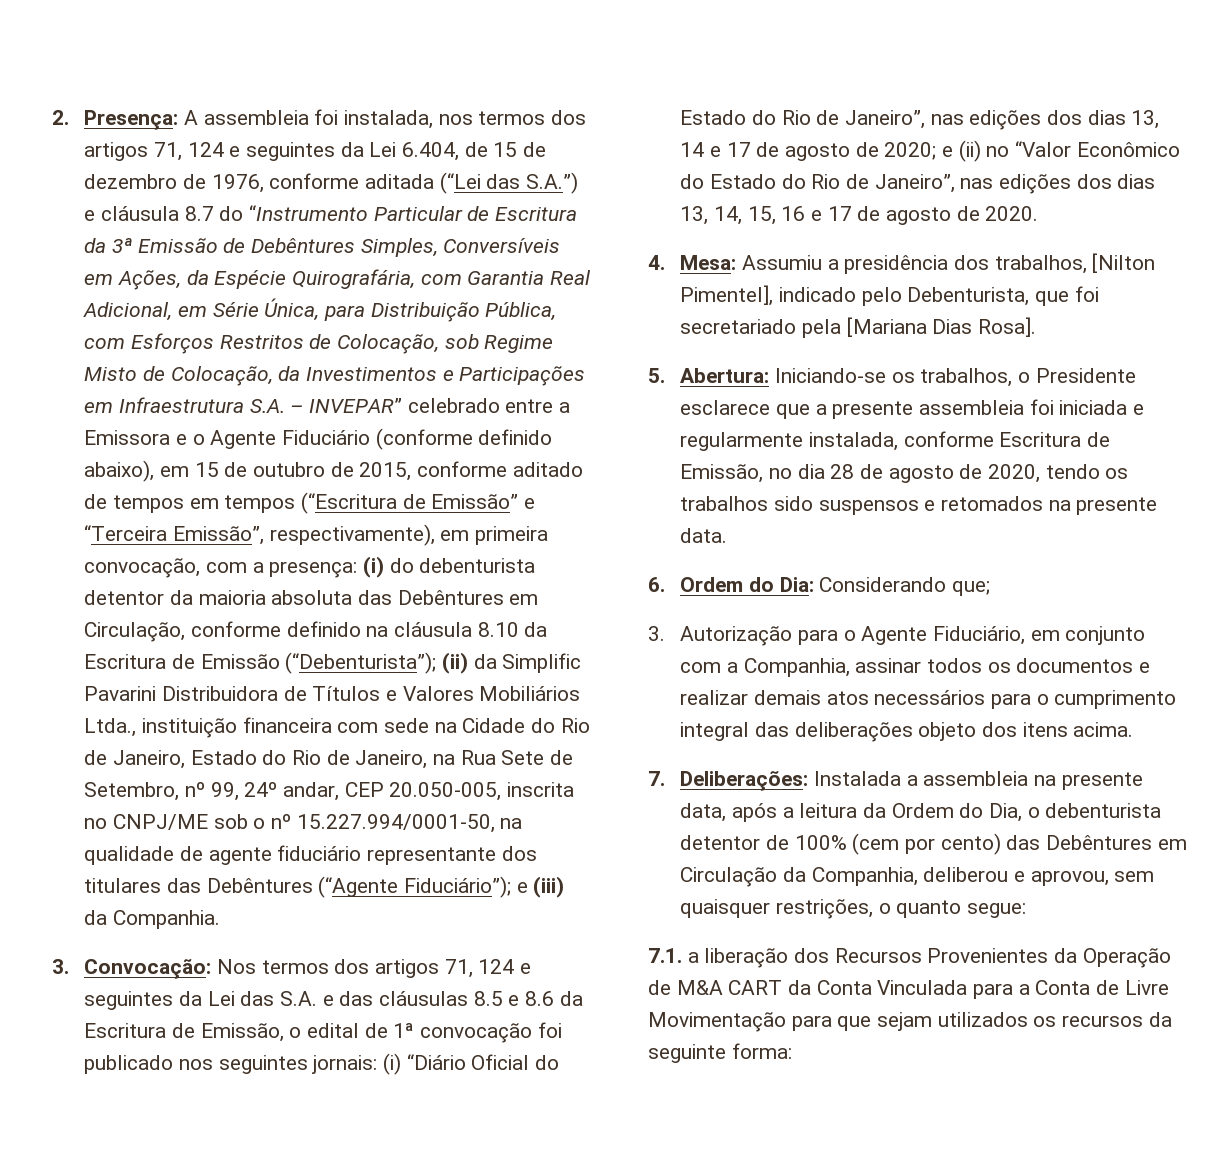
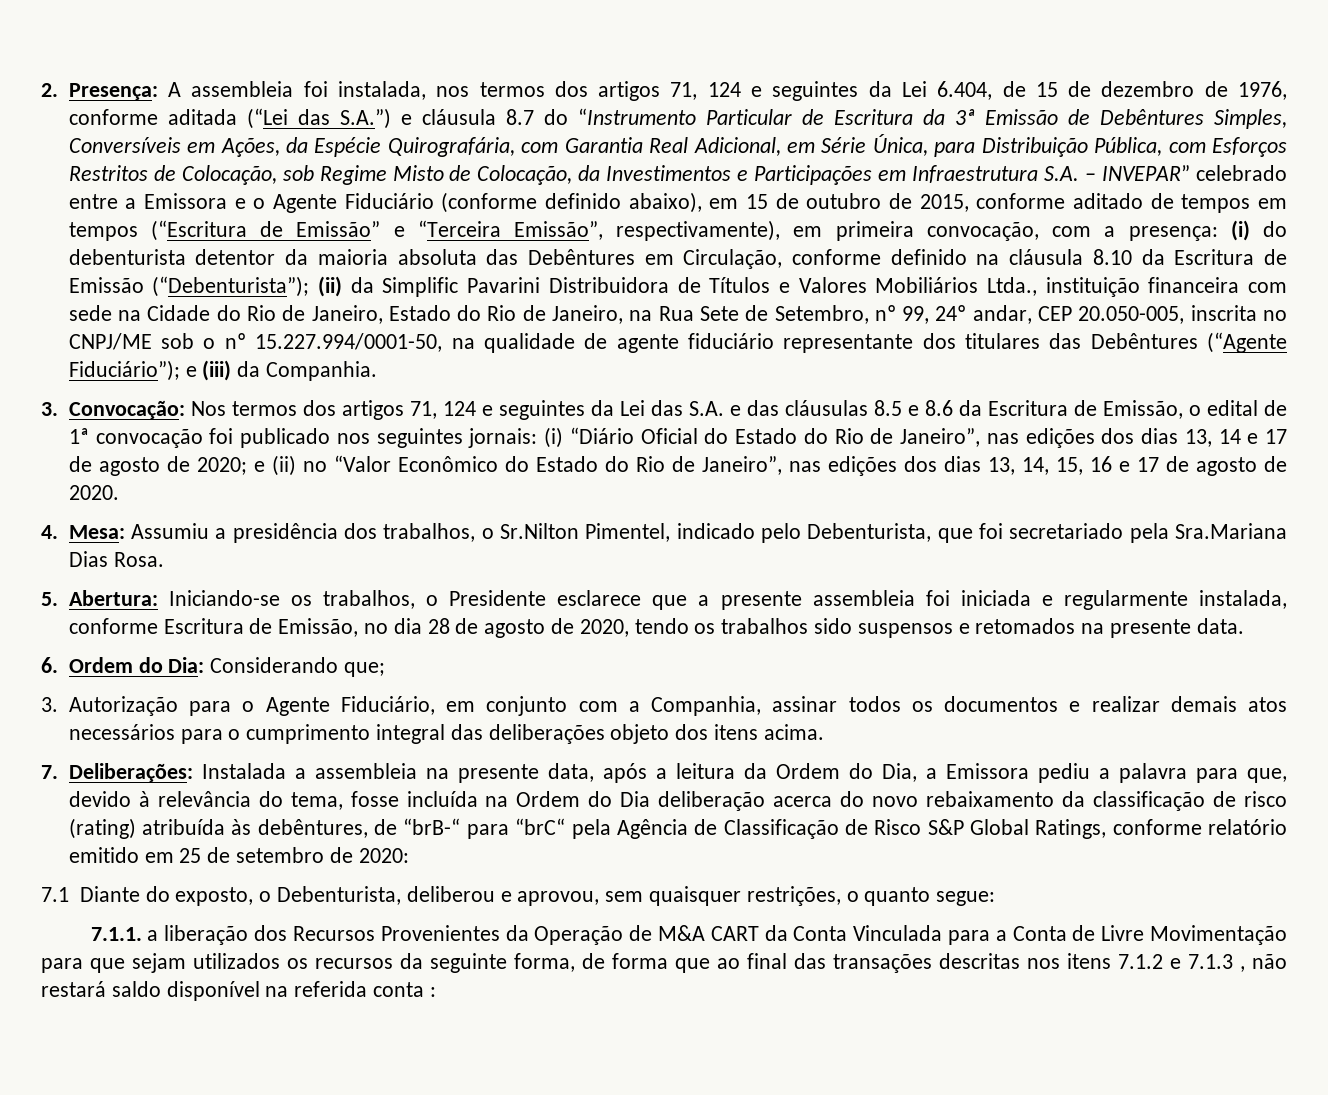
- 4. Mesa: Assumiu a presidência dos trabalhos, [Nilton Pimentel], indicado pelo Debenturista, que foi secretariado pela [Mariana Dias Rosa].
+ 4. Mesa: Assumiu a presidência dos trabalhos, o Sr.Nilton Pimentel, indicado pelo Debenturista, que foi secretariado pela Sra.Mariana Dias Rosa.
- 7. Deliberações: Instalada a assembleia na presente data, após a leitura da Ordem do Dia, o debenturista detentor de 100% (cem por cento) das Debêntures em Circulação da Companhia, deliberou e aprovou, sem quaisquer restrições, o quanto segue:
+ 7. Deliberações: Instalada a assembleia na presente data, após a leitura da Ordem do Dia, a Emissora pediu a palavra para que, devido à relevância do tema, fosse incluída na Ordem do Dia deliberação acerca do novo rebaixamento da classificação de risco (rating) atribuída às debêntures, de “brB-“ para “brC“ pela Agência de Classificação de Risco S&P Global Ratings, conforme relatório emitido em 25 de setembro de 2020:
+ 7.1 Diante do exposto, o Debenturista, deliberou e aprovou, sem quaisquer restrições, o quanto segue:
- 7.1. a liberação dos Recursos Provenientes da Operação de M&A CART da Conta Vinculada para a Conta de Livre Movimentação para que sejam utilizados os recursos da seguinte forma:
+ 7.1.1. a liberação dos Recursos Provenientes da Operação de M&A CART da Conta Vinculada para a Conta de Livre Movimentação para que sejam utilizados os recursos da seguinte forma, de forma que ao final das transações descritas nos itens 7.1.2 e 7.1.3 , não restará saldo disponível na referida conta :

